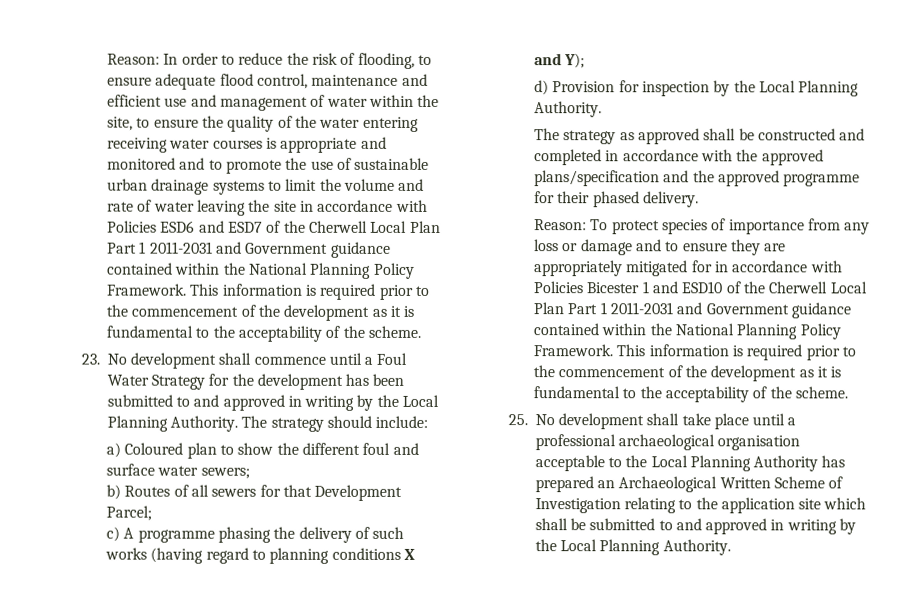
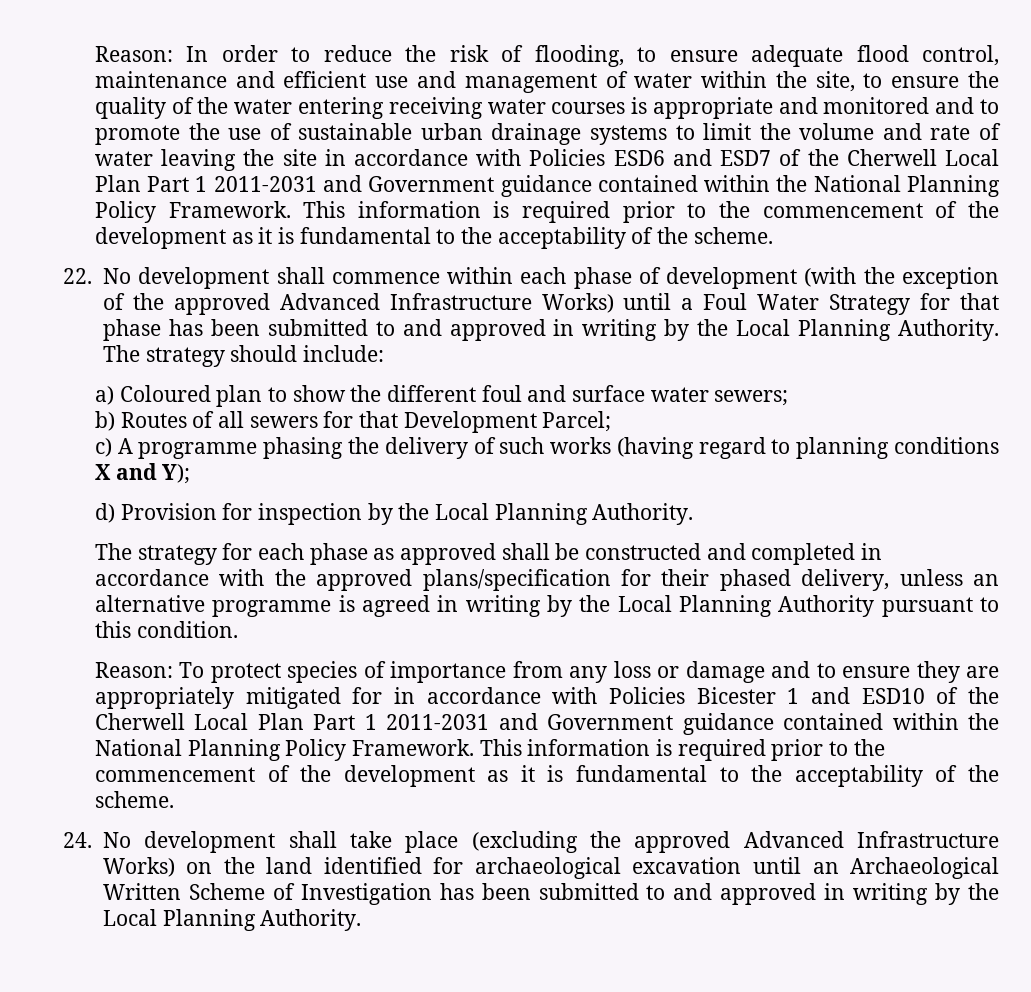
- 23. No development shall commence until a Foul Water Strategy for the development has been submitted to and approved in writing by the Local Planning Authority.
+ 22. No development shall commence within each phase of development (with the exception of the approved Advanced Infrastructure Works) until a Foul Water Strategy for that phase has been submitted to and approved in writing by the Local Planning Authority.
- The strategy as approved shall be constructed and completed in accordance with the approved plans/specification and the approved programme for their phased delivery.
+ The strategy for each phase as approved shall be constructed and completed in accordance with the approved plans/specification for their phased delivery, unless an alternative programme is agreed in writing by the Local Planning Authority pursuant to this condition.
- 25. No development shall take place until a professional archaeological organisation acceptable to the Local Planning Authority has prepared an Archaeological Written Scheme of Investigation relating to the application site which shall be submitted to and approved in writing by the Local Planning Authority.
+ 24. No development shall take place (excluding the approved Advanced Infrastructure Works) on the land identified for archaeological excavation until an Archaeological Written Scheme of Investigation has been submitted to and approved in writing by the Local Planning Authority.

